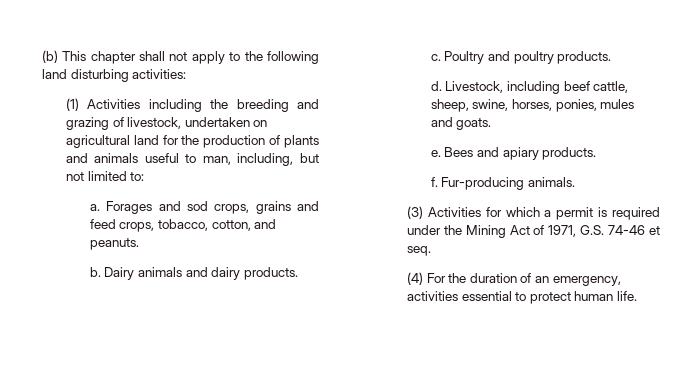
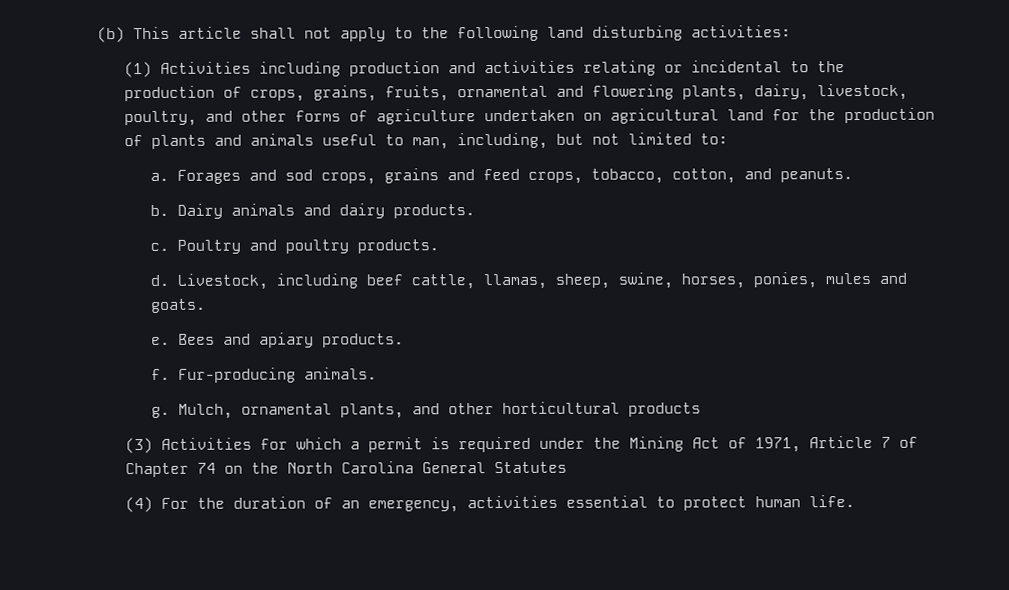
- (b) This chapter shall not apply to the following land disturbing activities:
+ (b) This article shall not apply to the following land disturbing activities:
- (1) Activities including the breeding and grazing of livestock, undertaken on agricultural land for the production of plants and animals useful to man, including, but not limited to:
+ (1) Activities including production and activities relating or incidental to the production of crops, grains, fruits, ornamental and flowering plants, dairy, livestock, poultry, and other forms of agriculture undertaken on agricultural land for the production of plants and animals useful to man, including, but not limited to:
- Livestock, including beef cattle, sheep, swine, horses, ponies, mules and goats.
+ Livestock, including beef cattle, llamas, sheep, swine, horses, ponies, mules and goats.
+ g. Mulch, ornamental plants, and other horticultural products
- (3) Activities for which a permit is required under the Mining Act of 1971, G.S. 74-46 et seq.
+ (3) Activities for which a permit is required under the Mining Act of 1971, Article 7 of Chapter 74 on the North Carolina General Statutes

